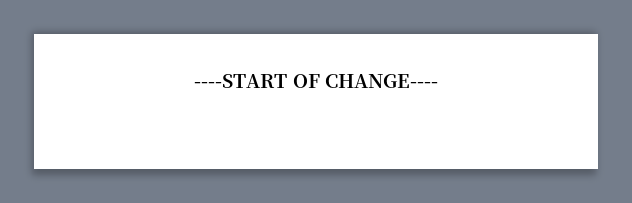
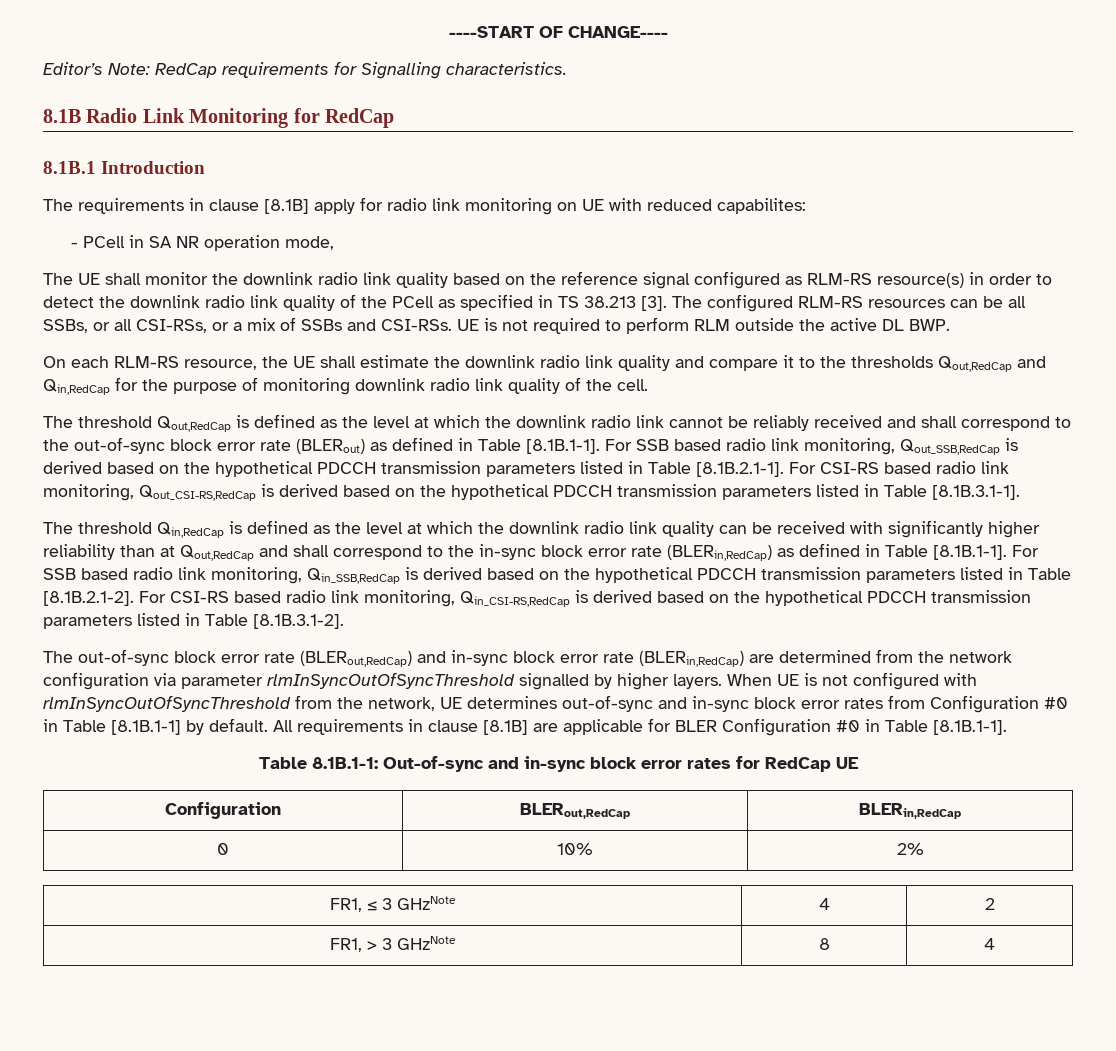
+ Editor’s Note: RedCap requirements for Signalling characteristics.
+ 8.1B Radio Link Monitoring for RedCap
+ 8.1B.1 Introduction
+ The requirements in clause [8.1B] apply for radio link monitoring on UE with reduced capabilites:
+ - PCell in SA NR operation mode,
+ The UE shall monitor the downlink radio link quality based on the reference signal configured as RLM-RS resource(s) in order to detect the downlink radio link quality of the PCell as specified in TS 38.213 [3]. The configured RLM-RS resources can be all SSBs, or all CSI-RSs, or a mix of SSBs and CSI-RSs. UE is not required to perform RLM outside the active DL BWP.
+ On each RLM-RS resource, the UE shall estimate the downlink radio link quality and compare it to the thresholds Qout,RedCap and Qin,RedCap for the purpose of monitoring downlink radio link quality of the cell.
+ The threshold Qout,RedCap is defined as the level at which the downlink radio link cannot be reliably received and shall correspond to the out-of-sync block error rate (BLERout) as defined in Table [8.1B.1-1]. For SSB based radio link monitoring, Qout_SSB,RedCap is derived based on the hypothetical PDCCH transmission parameters listed in Table [8.1B.2.1-1]. For CSI-RS based radio link monitoring, Qout_CSI-RS,RedCap is derived based on the hypothetical PDCCH transmission parameters listed in Table [8.1B.3.1-1].
+ The threshold Qin,RedCap is defined as the level at which the downlink radio link quality can be received with significantly higher reliability than at Qout,RedCap and shall correspond to the in-sync block error rate (BLERin,RedCap) as defined in Table [8.1B.1-1]. For SSB based radio link monitoring, Qin_SSB,RedCap is derived based on the hypothetical PDCCH transmission parameters listed in Table [8.1B.2.1-2]. For CSI-RS based radio link monitoring, Qin_CSI-RS,RedCap is derived based on the hypothetical PDCCH transmission parameters listed in Table [8.1B.3.1-2].
+ The out-of-sync block error rate (BLERout,RedCap) and in-sync block error rate (BLERin,RedCap) are determined from the network configuration via parameter rlmInSyncOutOfSyncThreshold signalled by higher layers. When UE is not configured with rlmInSyncOutOfSyncThreshold from the network, UE determines out-of-sync and in-sync block error rates from Configuration #0 in Table [8.1B.1-1] by default. All requirements in clause [8.1B] are applicable for BLER Configuration #0 in Table [8.1B.1-1].
+ Table 8.1B.1-1: Out-of-sync and in-sync block error rates for RedCap UE
+ Configuration | BLERout,RedCap | BLERin,RedCap
+ 0 | 10% | 2%
+ FR1, ≤ 3 GHzNote | 4 | 2
+ FR1, > 3 GHzNote | 8 | 4

